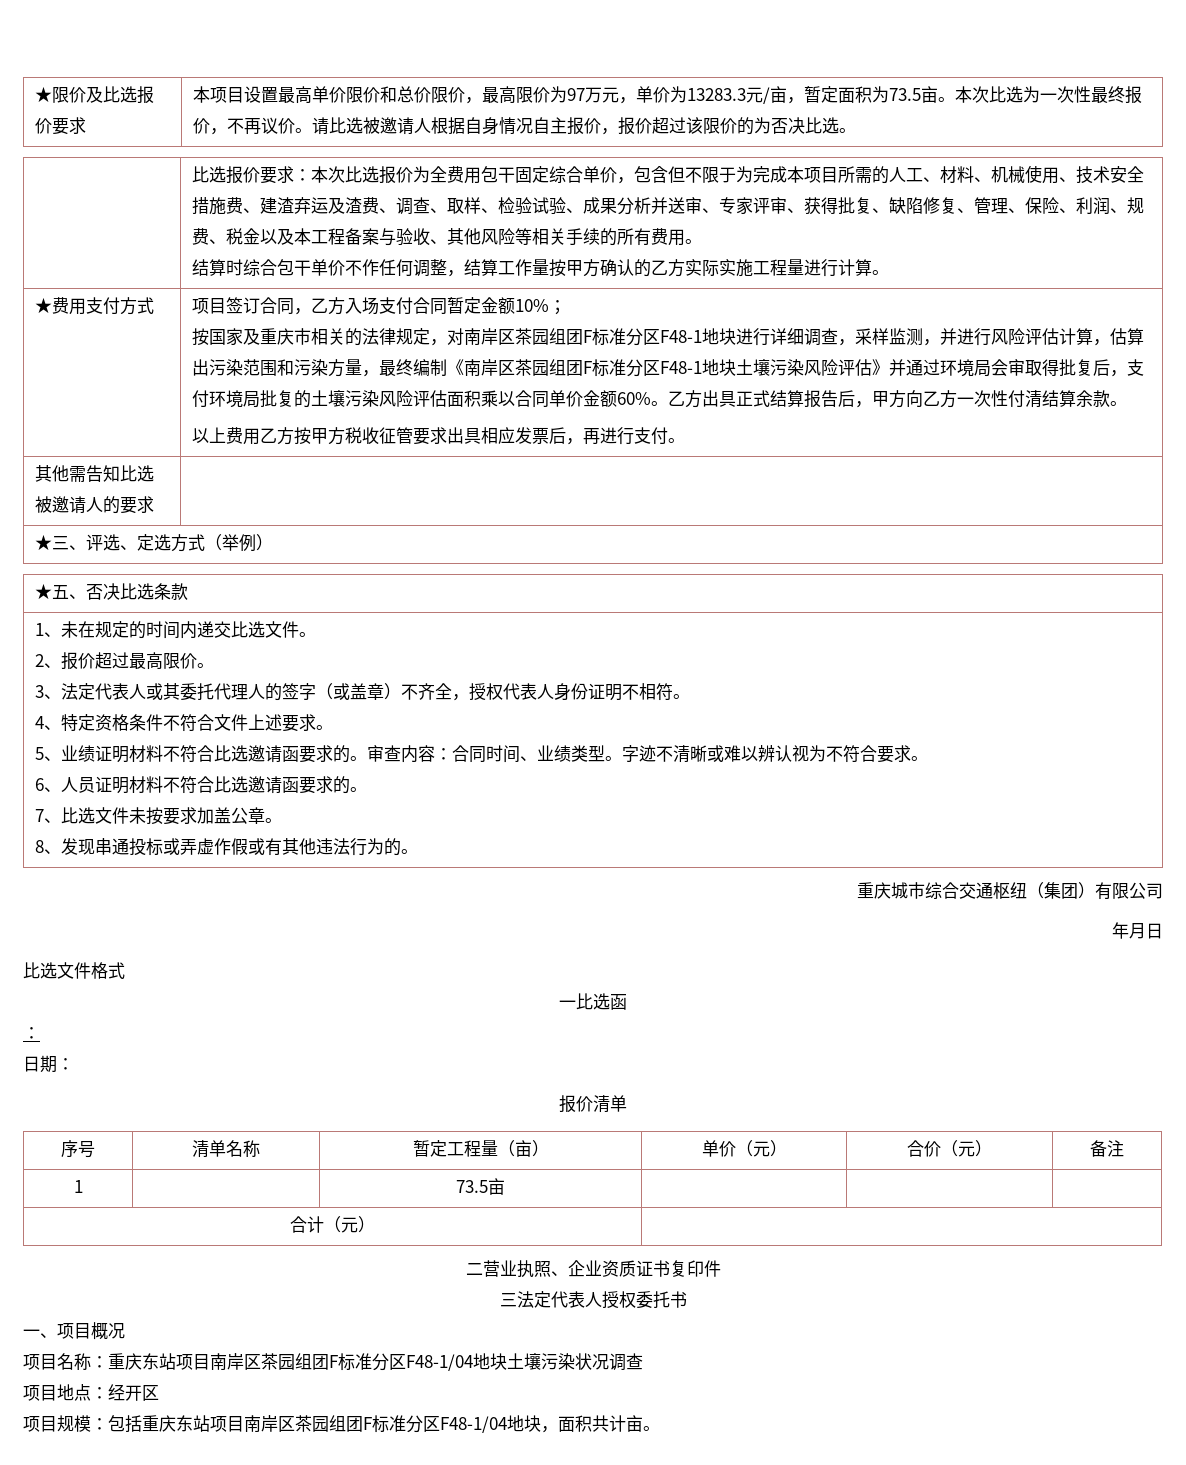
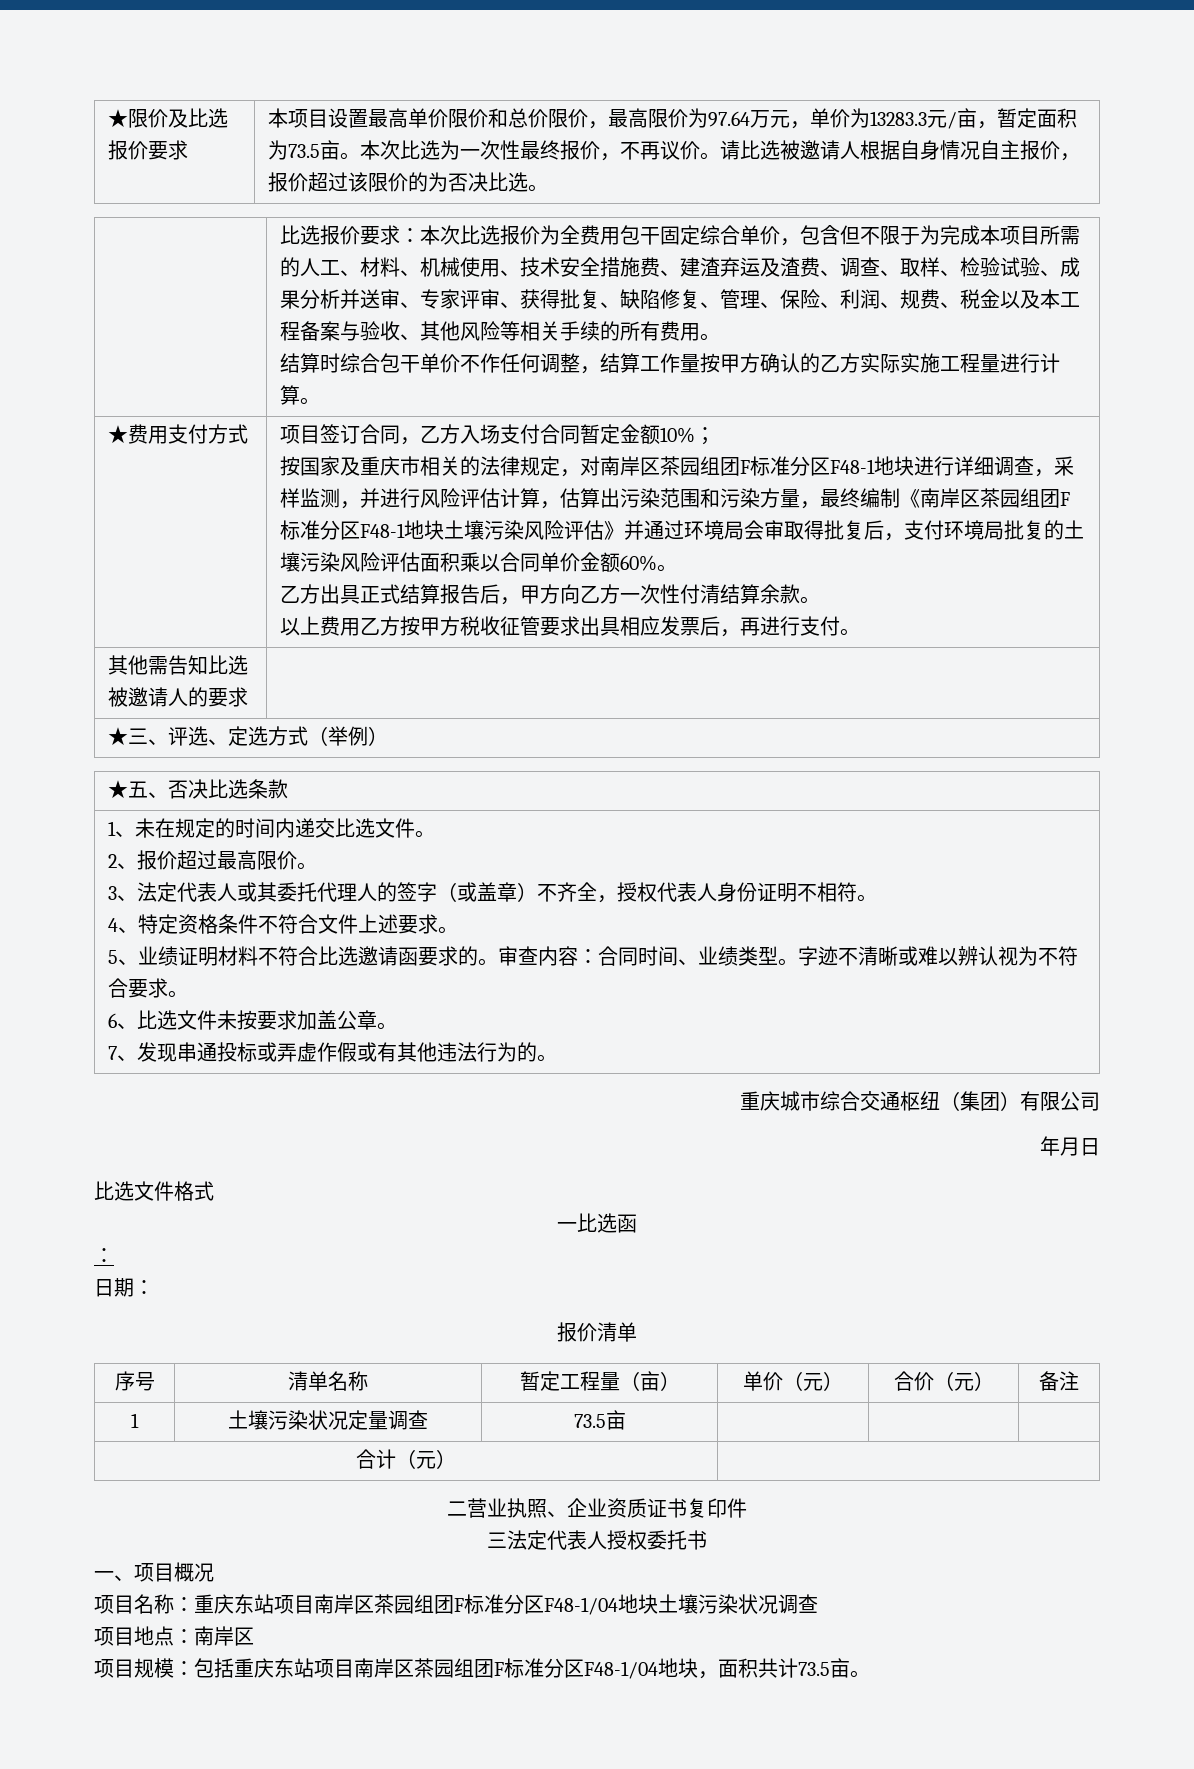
- 本项目设置最高单价限价和总价限价，最高限价为97万元，单价为13283.3元/亩，暂定面积为73.5亩。
+ 本项目设置最高单价限价和总价限价，最高限价为97.64万元，单价为13283.3元/亩，暂定面积为73.5亩。
- 按国家及重庆市相关的法律规定，对南岸区茶园组团F标准分区F48-1地块进行详细调查，采样监测，并进行风险评估计算，估算出污染范围和污染方量，最终编制《南岸区茶园组团F标准分区F48-1地块土壤污染风险评估》并通过环境局会审取得批复后，支付环境局批复的土壤污染风险评估面积乘以合同单价金额60%。乙方出具正式结算报告后，甲方向乙方一次性付清结算余款。
+ 按国家及重庆市相关的法律规定，对南岸区茶园组团F标准分区F48-1地块进行详细调查，采样监测，并进行风险评估计算，估算出污染范围和污染方量，最终编制《南岸区茶园组团F标准分区F48-1地块土壤污染风险评估》并通过环境局会审取得批复后，支付环境局批复的土壤污染风险评估面积乘以合同单价金额60%。
+ 乙方出具正式结算报告后，甲方向乙方一次性付清结算余款。
- 6、人员证明材料不符合比选邀请函要求的。
- 7、比选文件未按要求加盖公章。
+ 6、比选文件未按要求加盖公章。
- 8、发现串通投标或弄虚作假或有其他违法行为的。
+ 7、发现串通投标或弄虚作假或有其他违法行为的。
- 1 | | 73.5亩 | | |
+ 1 | 土壤污染状况定量调查 | 73.5亩 | | |
- 项目地点：经开区
+ 项目地点：南岸区
- 项目规模：包括重庆东站项目南岸区茶园组团F标准分区F48-1/04地块，面积共计亩。
+ 项目规模：包括重庆东站项目南岸区茶园组团F标准分区F48-1/04地块，面积共计73.5亩。

